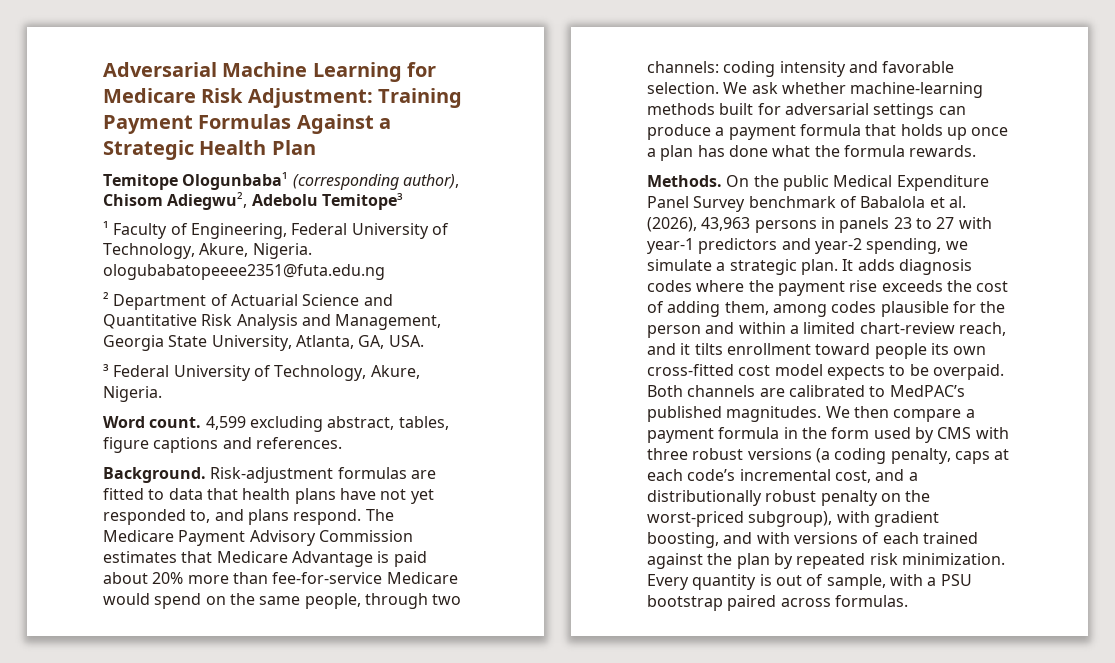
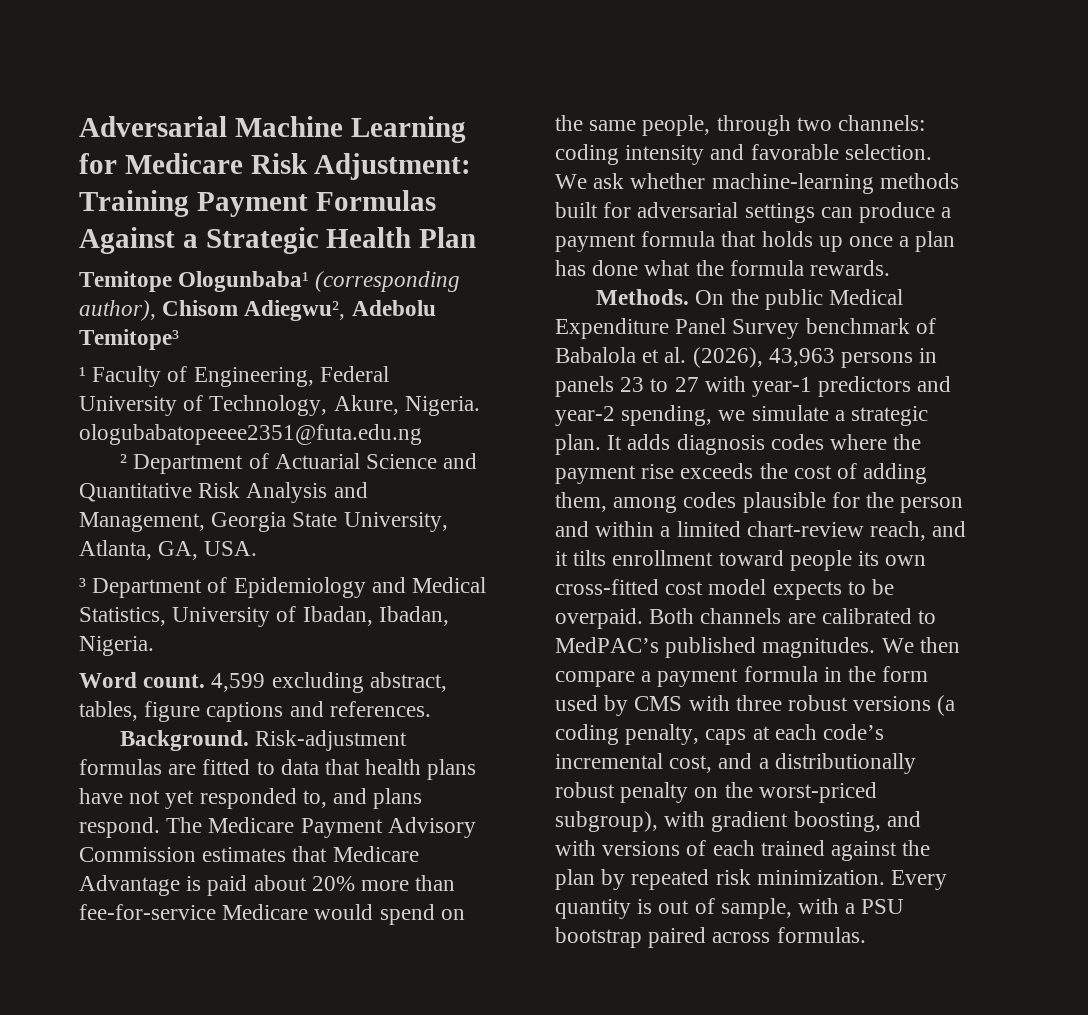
- ³ Federal University of Technology, Akure, Nigeria.
+ ³ Department of Epidemiology and Medical Statistics, University of Ibadan, Ibadan, Nigeria.

